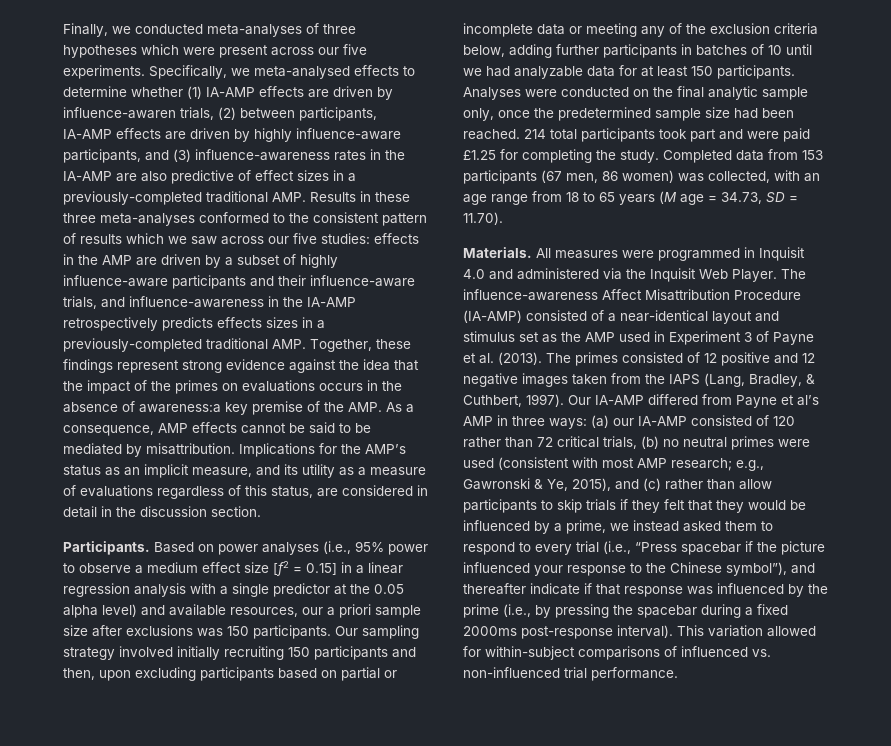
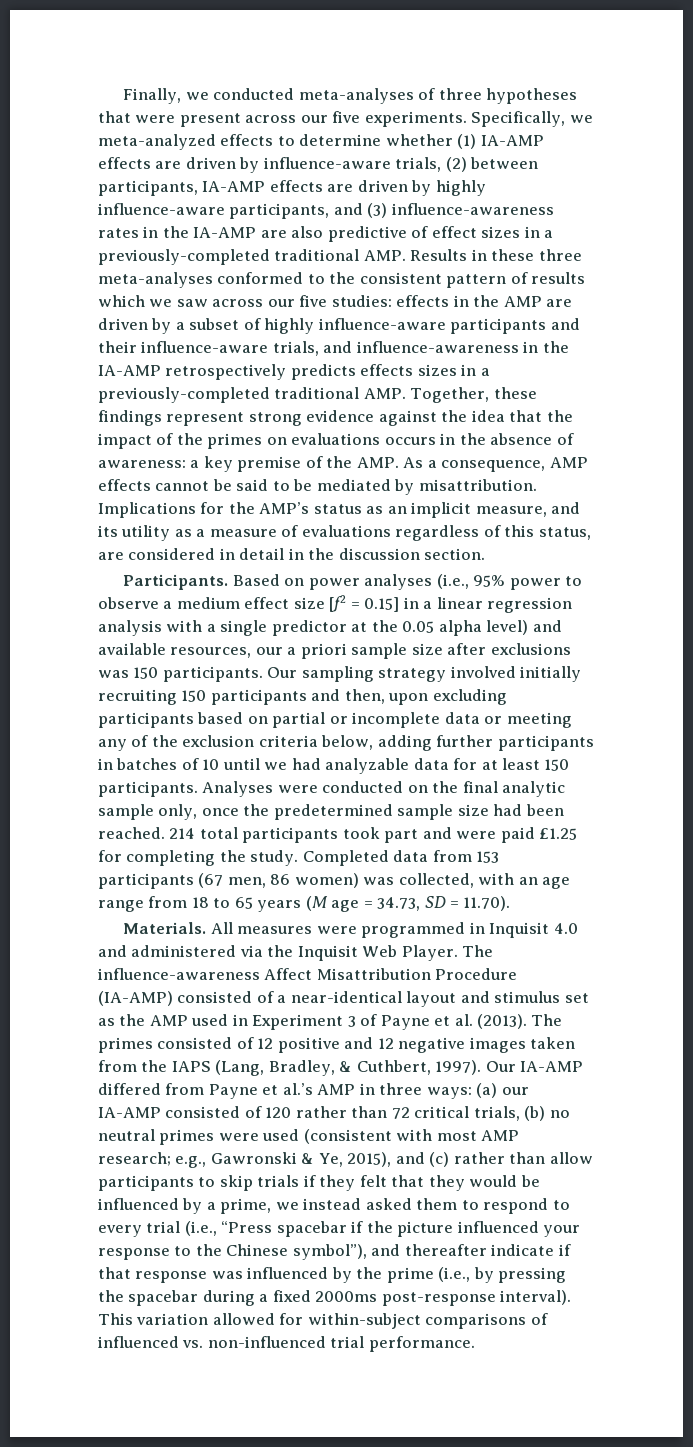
- Finally, we conducted meta-analyses of three hypotheses which were present across our five experiments.
+ Finally, we conducted meta-analyses of three hypotheses that were present across our five experiments.
- Specifically, we meta-analysed effects to determine whether (1) IA-AMP effects are driven by influence-awaren trials, (2) between participants, IA-AMP effects are driven by highly influence-aware participants, and (3) influence-awareness rates in the IA-AMP are also predictive of effect sizes in a previously-completed traditional AMP. Results in these three meta-analyses conformed to the consistent pattern of results which we saw across our five studies:
+ Specifically, we meta-analyzed effects to determine whether (1) IA-AMP effects are driven by influence-aware trials, (2) between participants, IA-AMP effects are driven by highly influence-aware participants, and (3) influence-awareness rates in the IA-AMP are also predictive of effect sizes in a previously-completed traditional AMP. Results in these three meta-analyses conformed to the consistent pattern of results which we saw across our five studies:
- effects in the AMP are driven by a subset of highly influence-aware participants and their influence-aware trials, and influence-awareness in the IA-AMP retrospectively predicts effects sizes in a previously-completed traditional AMP. Together, these findings represent strong evidence against the idea that the impact of the primes on evaluations occurs in the absence of awareness:a key premise of the AMP. As a consequence, AMP effects cannot be said to be mediated by misattribution.
+ effects in the AMP are driven by a subset of highly influence-aware participants and their influence-aware trials, and influence-awareness in the IA-AMP retrospectively predicts effects sizes in a previously-completed traditional AMP. Together, these findings represent strong evidence against the idea that the impact of the primes on evaluations occurs in the absence of awareness: a key premise of the AMP. As a consequence, AMP effects cannot be said to be mediated by misattribution.
- Our IA-AMP differed from Payne et al’s AMP in three ways:
+ Our IA-AMP differed from Payne et al.’s AMP in three ways:

